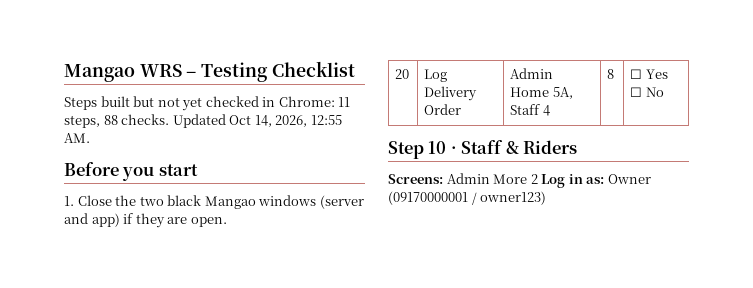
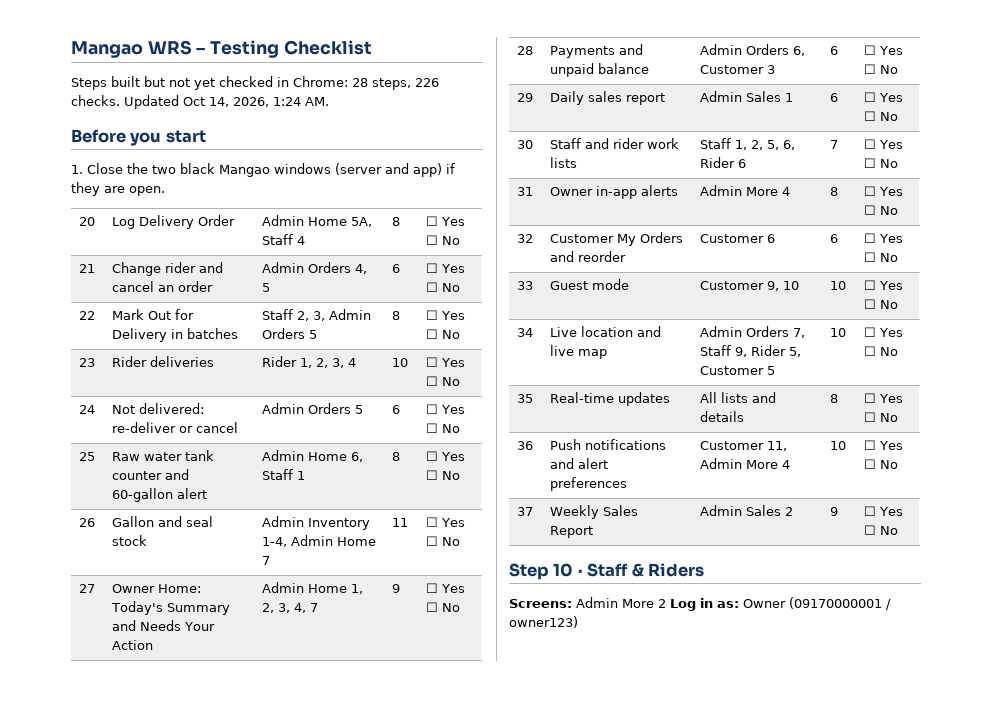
- Steps built but not yet checked in Chrome: 11 steps, 88 checks.
+ Steps built but not yet checked in Chrome: 28 steps, 226 checks.
- Updated Oct 14, 2026, 12:55 AM.
+ Updated Oct 14, 2026, 1:24 AM.
+ 21 | Change rider and cancel an order | Admin Orders 4, 5 | 6 | ☐ Yes ☐ No
+ 22 | Mark Out for Delivery in batches | Staff 2, 3, Admin Orders 5 | 8 | ☐ Yes ☐ No
+ 23 | Rider deliveries | Rider 1, 2, 3, 4 | 10 | ☐ Yes ☐ No
+ 24 | Not delivered: re-deliver or cancel | Admin Orders 5 | 6 | ☐ Yes ☐ No
+ 25 | Raw water tank counter and 60-gallon alert | Admin Home 6, Staff 1 | 8 | ☐ Yes ☐ No
+ 26 | Gallon and seal stock | Admin Inventory 1-4, Admin Home 7 | 11 | ☐ Yes ☐ No
+ 27 | Owner Home: Today's Summary and Needs Your Action | Admin Home 1, 2, 3, 4, 7 | 9 | ☐ Yes ☐ No
+ 28 | Payments and unpaid balance | Admin Orders 6, Customer 3 | 6 | ☐ Yes ☐ No
+ 29 | Daily sales report | Admin Sales 1 | 6 | ☐ Yes ☐ No
+ 30 | Staff and rider work lists | Staff 1, 2, 5, 6, Rider 6 | 7 | ☐ Yes ☐ No
+ 31 | Owner in-app alerts | Admin More 4 | 8 | ☐ Yes ☐ No
+ 32 | Customer My Orders and reorder | Customer 6 | 6 | ☐ Yes ☐ No
+ 33 | Guest mode | Customer 9, 10 | 10 | ☐ Yes ☐ No
+ 34 | Live location and live map | Admin Orders 7, Staff 9, Rider 5, Customer 5 | 10 | ☐ Yes ☐ No
+ 35 | Real-time updates | All lists and details | 8 | ☐ Yes ☐ No
+ 36 | Push notifications and alert preferences | Customer 11, Admin More 4 | 10 | ☐ Yes ☐ No
+ 37 | Weekly Sales Report | Admin Sales 2 | 9 | ☐ Yes ☐ No

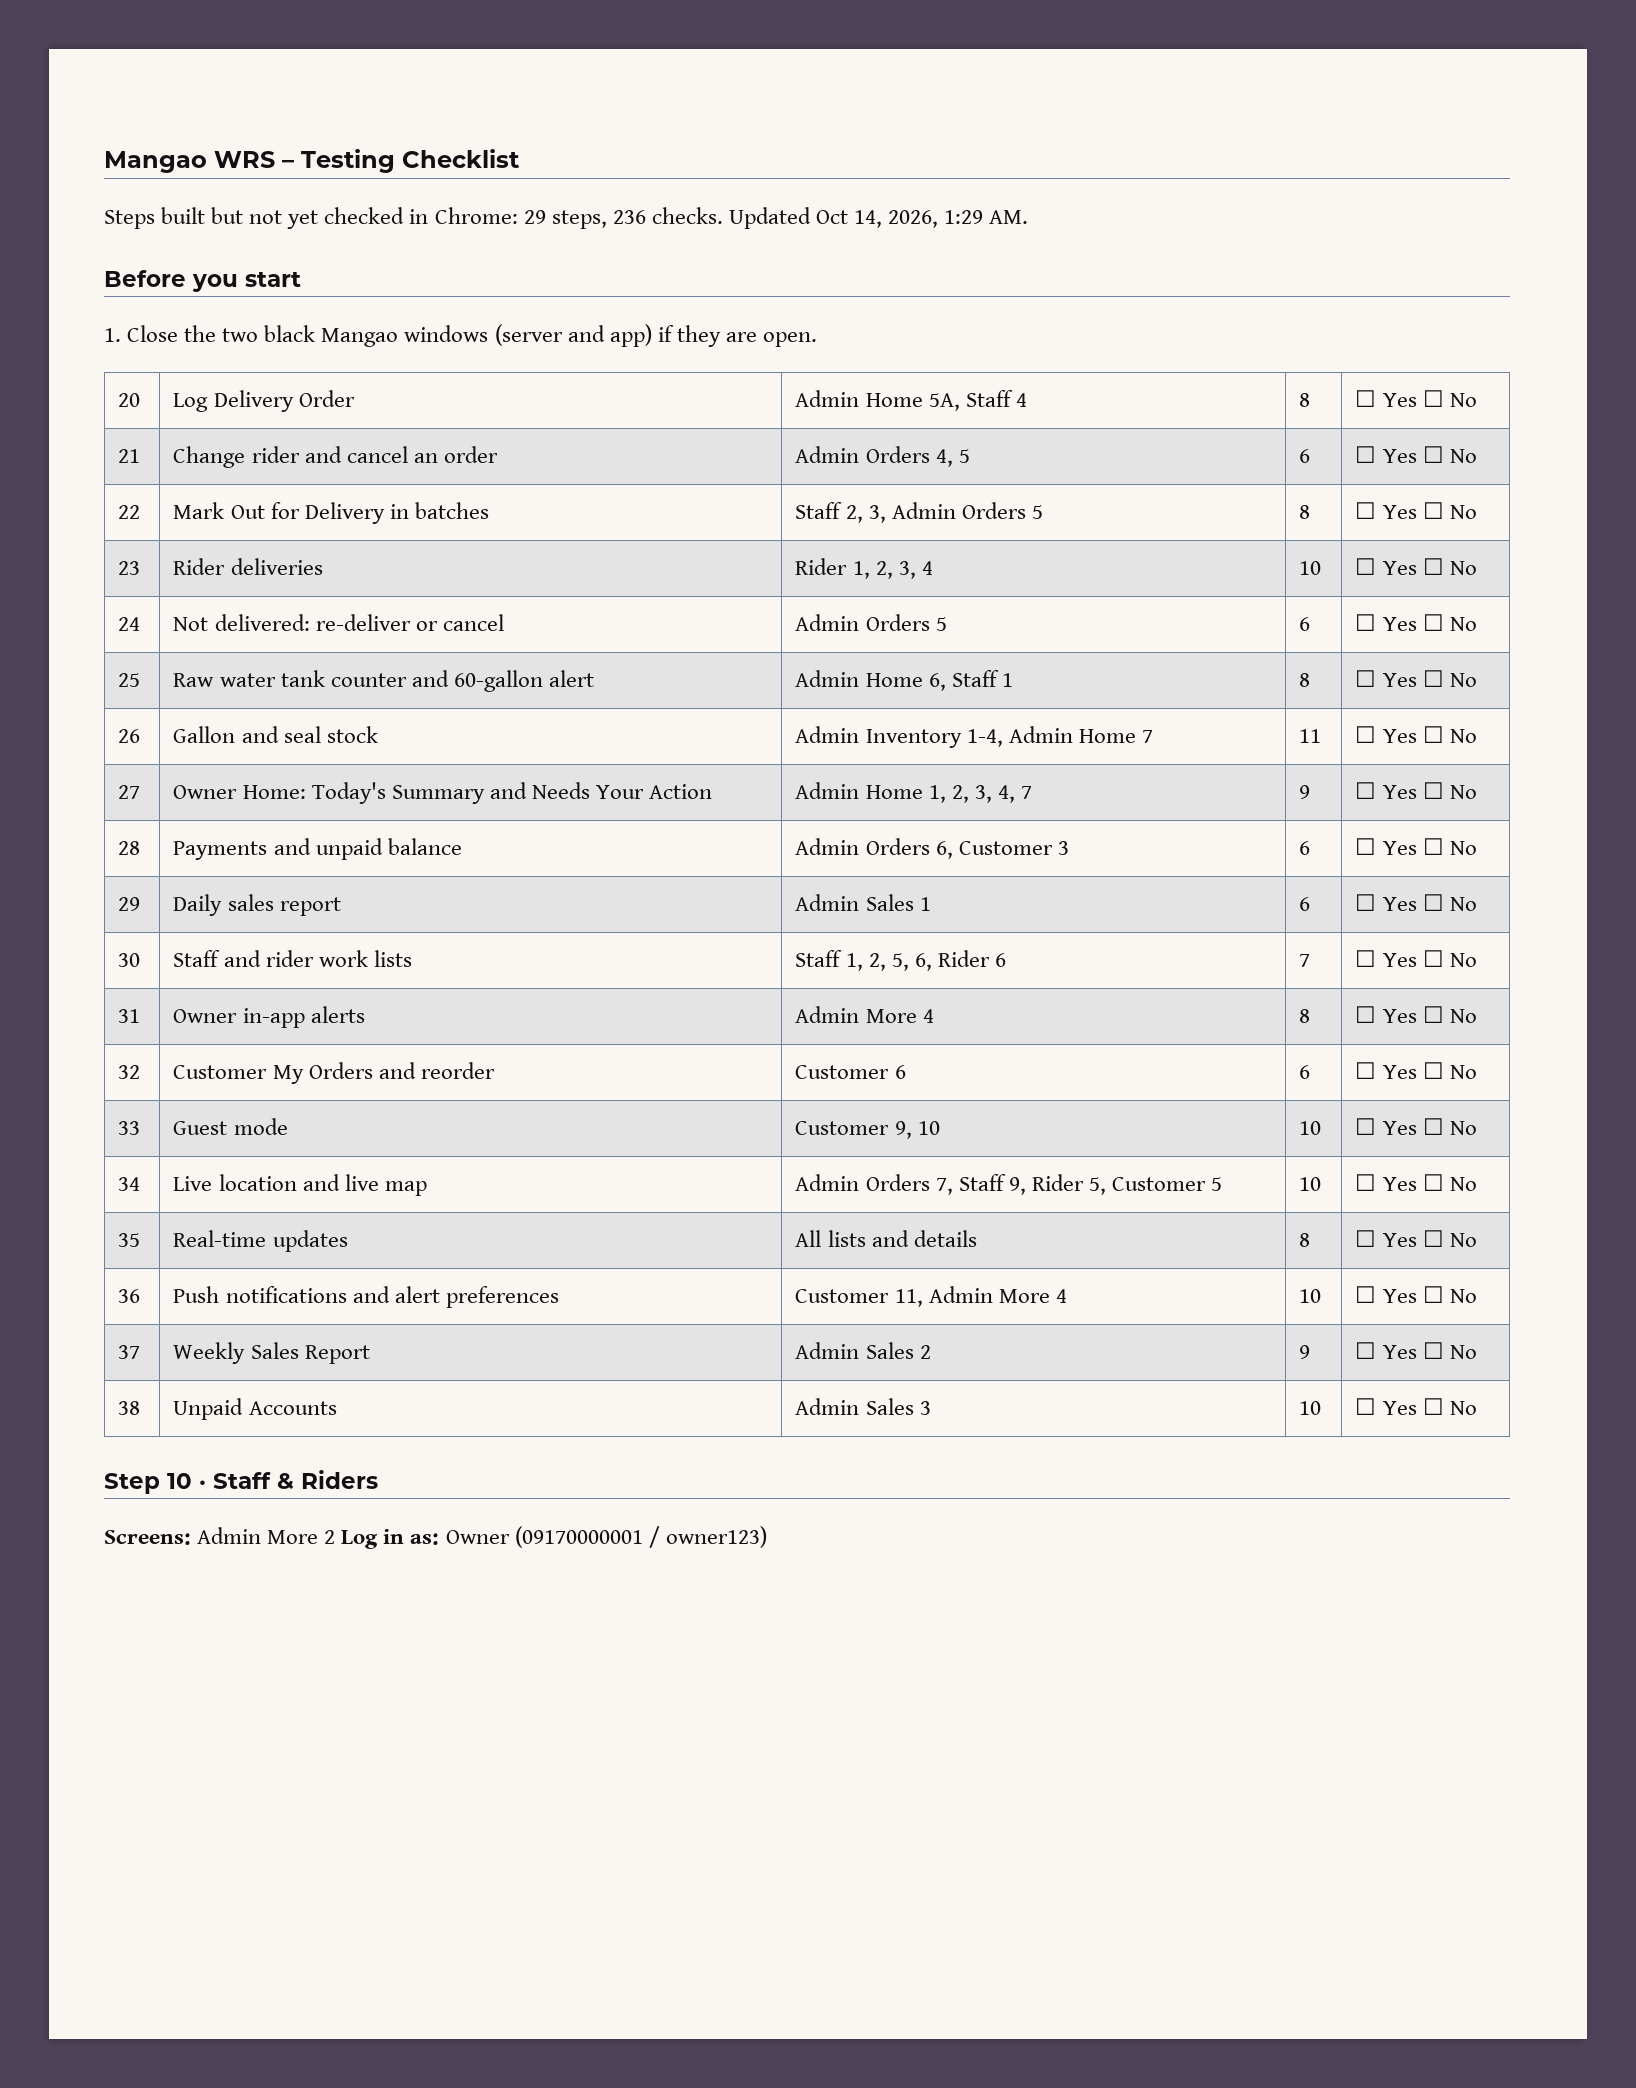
- Steps built but not yet checked in Chrome: 28 steps, 226 checks.
+ Steps built but not yet checked in Chrome: 29 steps, 236 checks.
- Updated Oct 14, 2026, 1:24 AM.
+ Updated Oct 14, 2026, 1:29 AM.
+ 38 | Unpaid Accounts | Admin Sales 3 | 10 | ☐ Yes ☐ No

